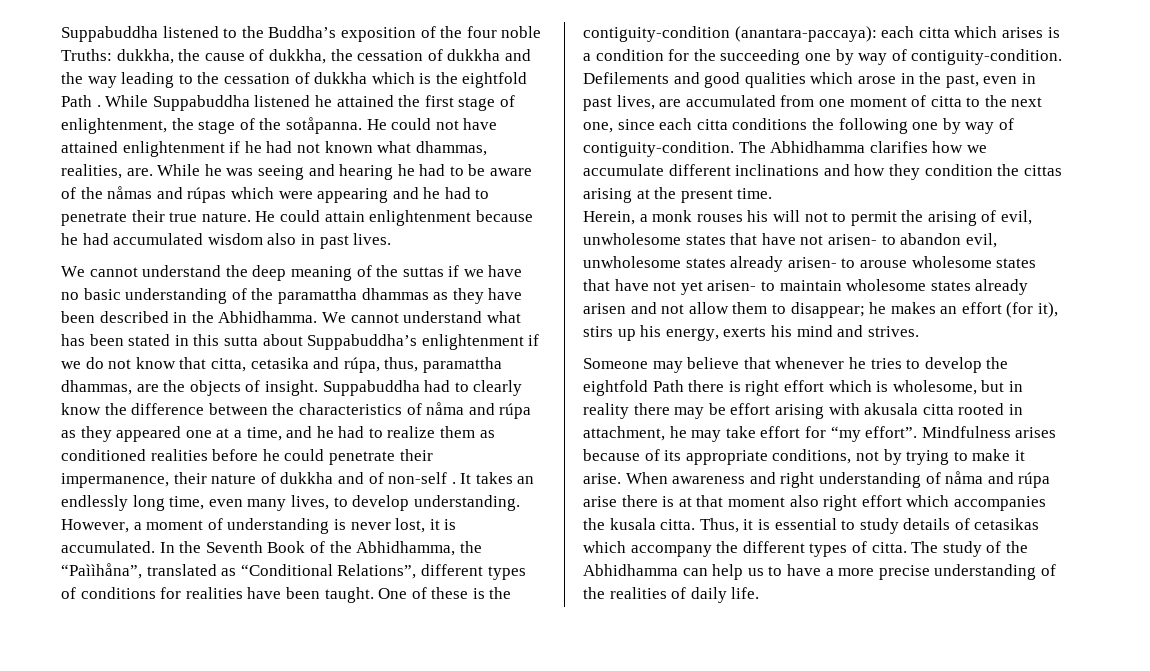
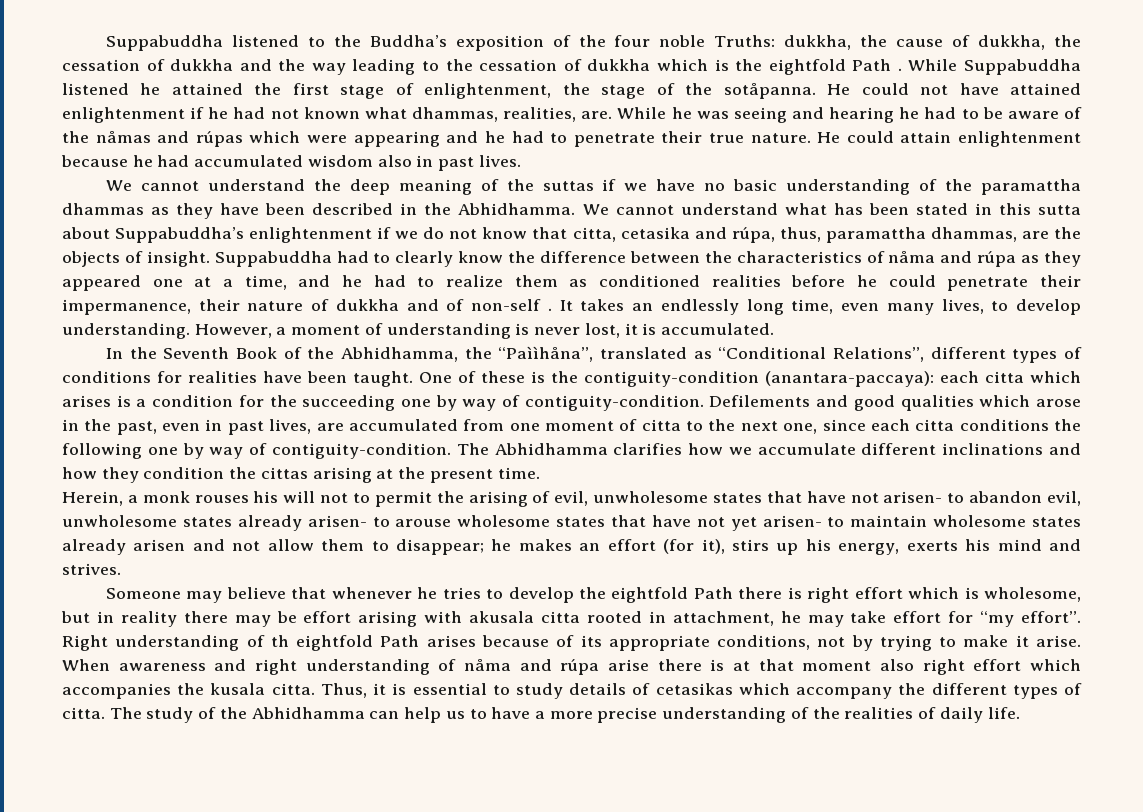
- However, a moment of understanding is never lost, it is accumulated. In the Seventh Book of the Abhidhamma, the “Paììhåna”, translated as “Conditional Relations”, different types of conditions for realities have been taught.
+ However, a moment of understanding is never lost, it is accumulated.
+ In the Seventh Book of the Abhidhamma, the “Paììhåna”, translated as “Conditional Relations”, different types of conditions for realities have been taught.
- Mindfulness arises because of its appropriate conditions, not by trying to make it arise.
+ Right understanding of th eightfold Path arises because of its appropriate conditions, not by trying to make it arise.

